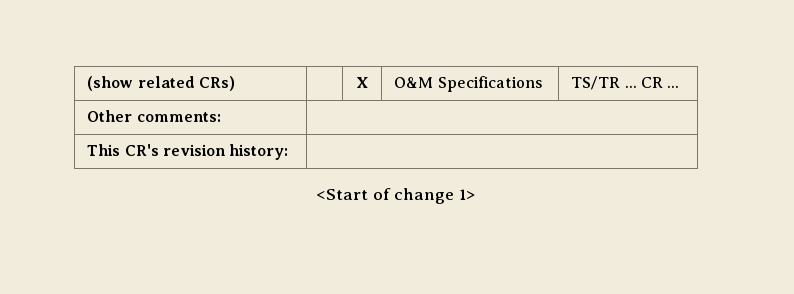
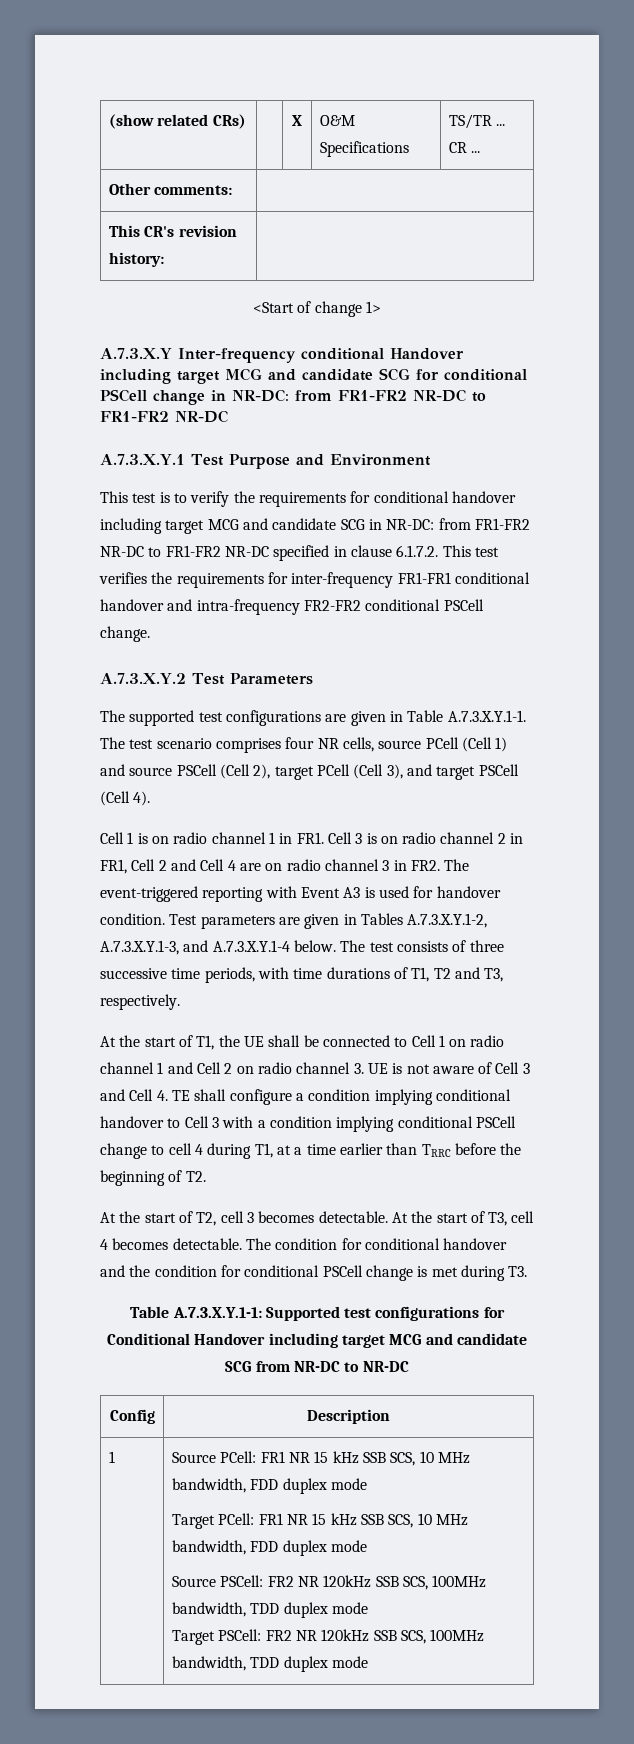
+ A.7.3.X.Y Inter-frequency conditional Handover including target MCG and candidate SCG for conditional PSCell change in NR-DC: from FR1-FR2 NR-DC to FR1-FR2 NR-DC
+ A.7.3.X.Y.1 Test Purpose and Environment
+ This test is to verify the requirements for conditional handover including target MCG and candidate SCG in NR-DC: from FR1-FR2 NR-DC to FR1-FR2 NR-DC specified in clause 6.1.7.2. This test verifies the requirements for inter-frequency FR1-FR1 conditional handover and intra-frequency FR2-FR2 conditional PSCell change.
+ A.7.3.X.Y.2 Test Parameters
+ The supported test configurations are given in Table A.7.3.X.Y.1-1. The test scenario comprises four NR cells, source PCell (Cell 1) and source PSCell (Cell 2), target PCell (Cell 3), and target PSCell (Cell 4).
+ Cell 1 is on radio channel 1 in FR1. Cell 3 is on radio channel 2 in FR1, Cell 2 and Cell 4 are on radio channel 3 in FR2. The event-triggered reporting with Event A3 is used for handover condition. Test parameters are given in Tables A.7.3.X.Y.1-2, A.7.3.X.Y.1-3, and A.7.3.X.Y.1-4 below. The test consists of three successive time periods, with time durations of T1, T2 and T3, respectively.
+ At the start of T1, the UE shall be connected to Cell 1 on radio channel 1 and Cell 2 on radio channel 3. UE is not aware of Cell 3 and Cell 4. TE shall configure a condition implying conditional handover to Cell 3 with a condition implying conditional PSCell change to cell 4 during T1, at a time earlier than TRRC before the beginning of T2.
+ At the start of T2, cell 3 becomes detectable. At the start of T3, cell 4 becomes detectable. The condition for conditional handover and the condition for conditional PSCell change is met during T3.
+ Table A.7.3.X.Y.1-1: Supported test configurations for Conditional Handover including target MCG and candidate SCG from NR-DC to NR-DC
+ Config | Description
+ 1 | Source PCell: FR1 NR 15 kHz SSB SCS, 10 MHz bandwidth, FDD duplex mode
+ Target PCell: FR1 NR 15 kHz SSB SCS, 10 MHz bandwidth, FDD duplex mode
+ Source PSCell: FR2 NR 120kHz SSB SCS, 100MHz bandwidth, TDD duplex mode
+ Target PSCell: FR2 NR 120kHz SSB SCS, 100MHz bandwidth, TDD duplex mode

